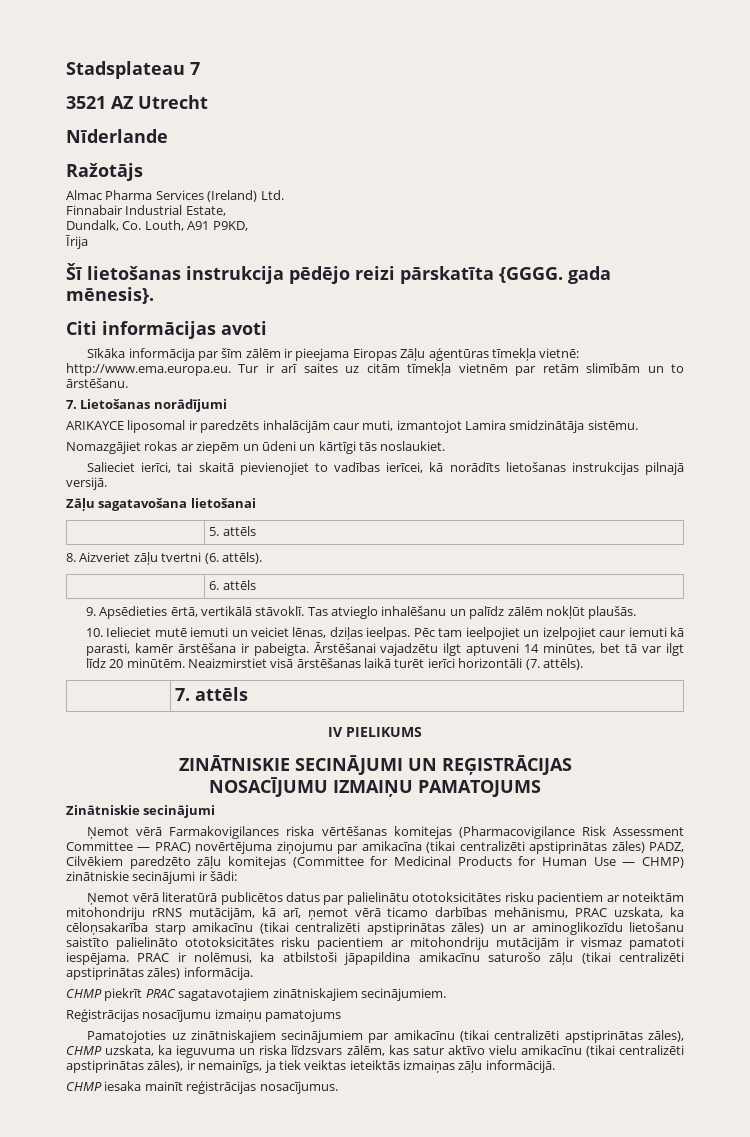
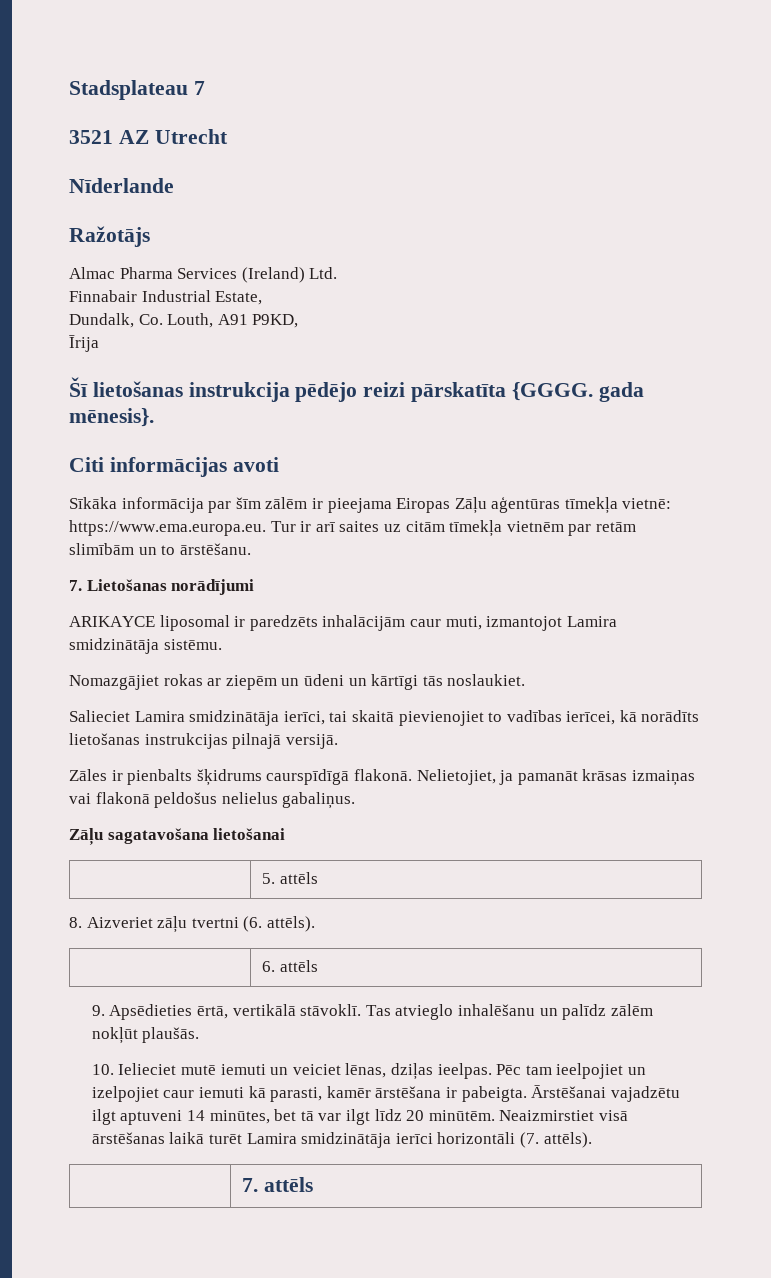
- Sīkāka informācija par šīm zālēm ir pieejama Eiropas Zāļu aģentūras tīmekļa vietnē: http://www.ema.europa.eu. Tur ir arī saites uz citām tīmekļa vietnēm par retām slimībām un to ārstēšanu.
+ Sīkāka informācija par šīm zālēm ir pieejama Eiropas Zāļu aģentūras tīmekļa vietnē: https://www.ema.europa.eu. Tur ir arī saites uz citām tīmekļa vietnēm par retām slimībām un to ārstēšanu.
- Salieciet ierīci, tai skaitā pievienojiet to vadības ierīcei, kā norādīts lietošanas instrukcijas pilnajā versijā.
+ Salieciet Lamira smidzinātāja ierīci, tai skaitā pievienojiet to vadības ierīcei, kā norādīts lietošanas instrukcijas pilnajā versijā.
+ Zāles ir pienbalts šķidrums caurspīdīgā flakonā. Nelietojiet, ja pamanāt krāsas izmaiņas vai flakonā peldošus nelielus gabaliņus.
- Neaizmirstiet visā ārstēšanas laikā turēt ierīci horizontāli (7. attēls).
+ Neaizmirstiet visā ārstēšanas laikā turēt Lamira smidzinātāja ierīci horizontāli (7. attēls).
- IV PIELIKUMS
- ZINĀTNISKIE SECINĀJUMI UN REĢISTRĀCIJAS
- NOSACĪJUMU IZMAIŅU PAMATOJUMS
- Zinātniskie secinājumi
- Ņemot vērā Farmakovigilances riska vērtēšanas komitejas (Pharmacovigilance Risk Assessment Committee — PRAC) novērtējuma ziņojumu par amikacīna (tikai centralizēti apstiprinātas zāles) PADZ, Cilvēkiem paredzēto zāļu komitejas (Committee for Medicinal Products for Human Use — CHMP) zinātniskie secinājumi ir šādi:
- Ņemot vērā literatūrā publicētos datus par palielinātu ototoksicitātes risku pacientiem ar noteiktām mitohondriju rRNS mutācijām, kā arī, ņemot vērā ticamo darbības mehānismu, PRAC uzskata, ka cēloņsakarība starp amikacīnu (tikai centralizēti apstiprinātas zāles) un ar aminoglikozīdu lietošanu saistīto palielināto ototoksicitātes risku pacientiem ar mitohondriju mutācijām ir vismaz pamatoti iespējama. PRAC ir nolēmusi, ka atbilstoši jāpapildina amikacīnu saturošo zāļu (tikai centralizēti apstiprinātas zāles) informācija.
- CHMP piekrīt PRAC sagatavotajiem zinātniskajiem secinājumiem.
- Reģistrācijas nosacījumu izmaiņu pamatojums
- Pamatojoties uz zinātniskajiem secinājumiem par amikacīnu (tikai centralizēti apstiprinātas zāles), CHMP uzskata, ka ieguvuma un riska līdzsvars zālēm, kas satur aktīvo vielu amikacīnu (tikai centralizēti apstiprinātas zāles), ir nemainīgs, ja tiek veiktas ieteiktās izmaiņas zāļu informācijā.
- CHMP iesaka mainīt reģistrācijas nosacījumus.

